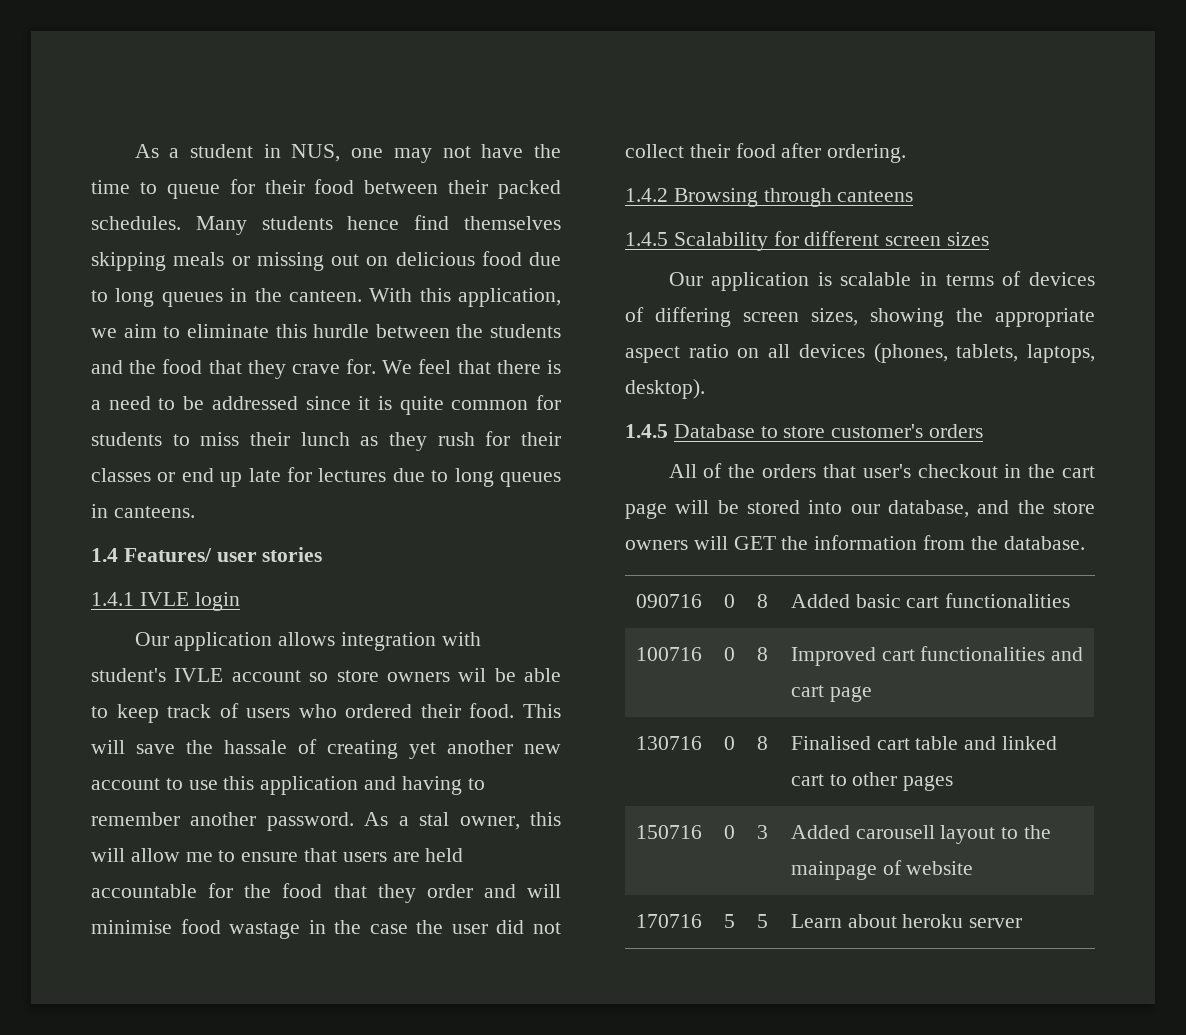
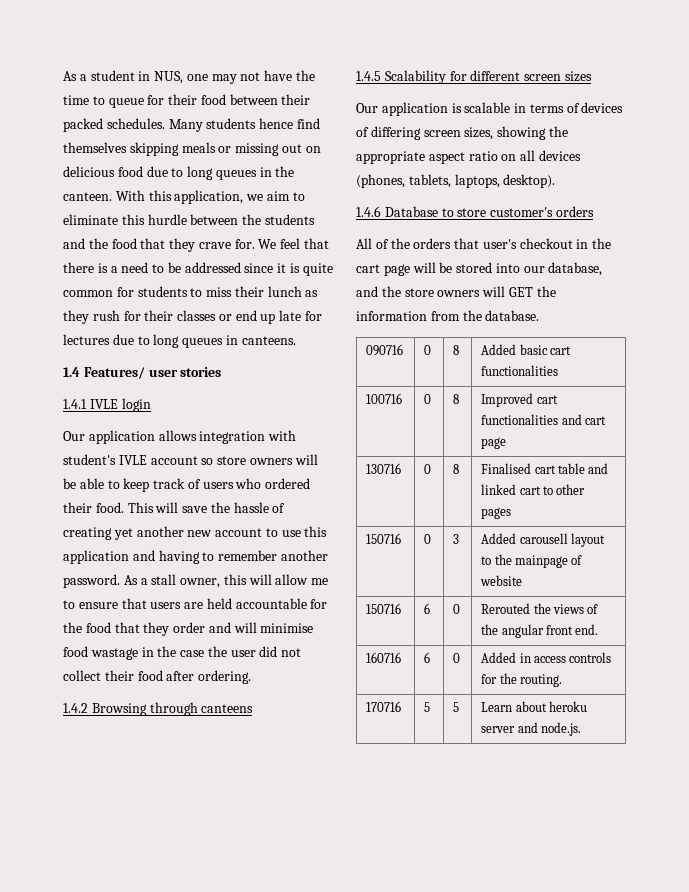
- Our application allows integration with student's IVLE account so store owners wil be able to keep track of users who ordered their food.
+ Our application allows integration with student's IVLE account so store owners will be able to keep track of users who ordered their food.
- This will save the hassale of creating yet another new account to use this application and having to remember another password.
+ This will save the hassle of creating yet another new account to use this application and having to remember another password.
- As a stal owner, this will allow me to ensure that users are held accountable for the food that they order and will minimise food wastage in the case the user did not collect their food after ordering.
+ As a stall owner, this will allow me to ensure that users are held accountable for the food that they order and will minimise food wastage in the case the user did not collect their food after ordering.
- 1.4.5 Database to store customer's orders
+ 1.4.6 Database to store customer's orders
+ 150716 | 6 | 0 | Rerouted the views of the angular front end.
+ 160716 | 6 | 0 | Added in access controls for the routing.
- 170716 | 5 | 5 | Learn about heroku server
+ 170716 | 5 | 5 | Learn about heroku server and node.js.

